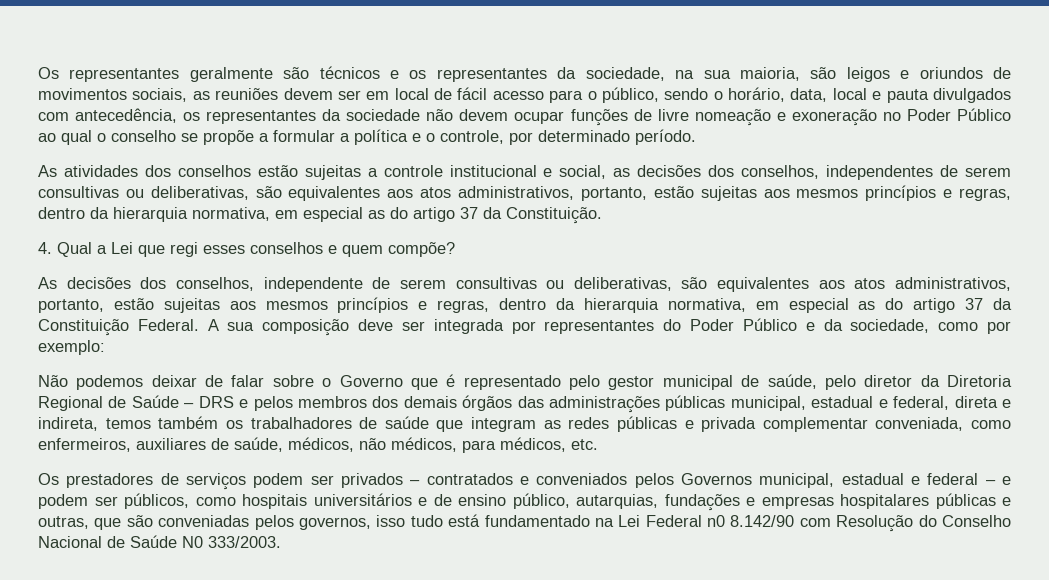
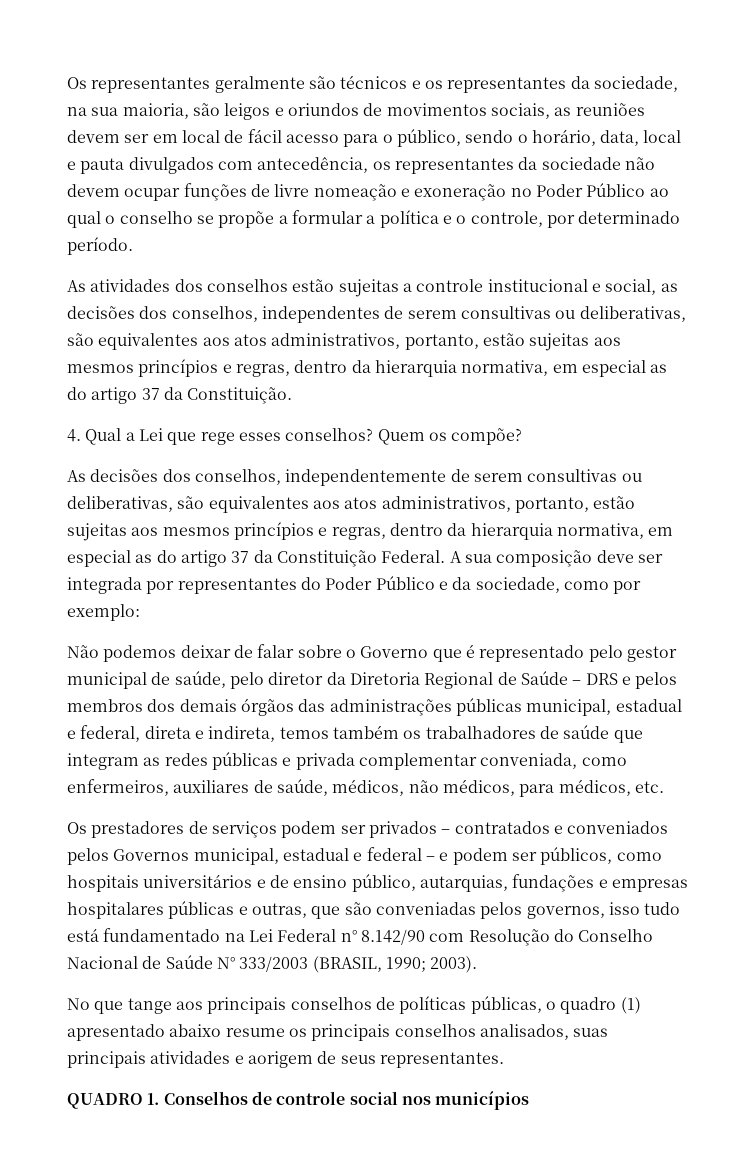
- 4. Qual a Lei que regi esses conselhos e quem compõe?
+ 4. Qual a Lei que rege esses conselhos? Quem os compõe?
- As decisões dos conselhos, independente de serem consultivas ou deliberativas, são equivalentes aos atos administrativos, portanto, estão sujeitas aos mesmos princípios e regras, dentro da hierarquia normativa, em especial as do artigo 37 da Constituição Federal.
+ As decisões dos conselhos, independentemente de serem consultivas ou deliberativas, são equivalentes aos atos administrativos, portanto, estão sujeitas aos mesmos princípios e regras, dentro da hierarquia normativa, em especial as do artigo 37 da Constituição Federal.
- Os prestadores de serviços podem ser privados – contratados e conveniados pelos Governos municipal, estadual e federal – e podem ser públicos, como hospitais universitários e de ensino público, autarquias, fundações e empresas hospitalares públicas e outras, que são conveniadas pelos governos, isso tudo está fundamentado na Lei Federal n0 8.142/90 com Resolução do Conselho Nacional de Saúde N0 333/2003.
+ Os prestadores de serviços podem ser privados – contratados e conveniados pelos Governos municipal, estadual e federal – e podem ser públicos, como hospitais universitários e de ensino público, autarquias, fundações e empresas hospitalares públicas e outras, que são conveniadas pelos governos, isso tudo está fundamentado na Lei Federal n° 8.142/90 com Resolução do Conselho Nacional de Saúde N° 333/2003 (BRASIL, 1990; 2003).
+ No que tange aos principais conselhos de políticas públicas, o quadro (1) apresentado abaixo resume os principais conselhos analisados, suas principais atividades e aorigem de seus representantes.
+ QUADRO 1. Conselhos de controle social nos municípios

